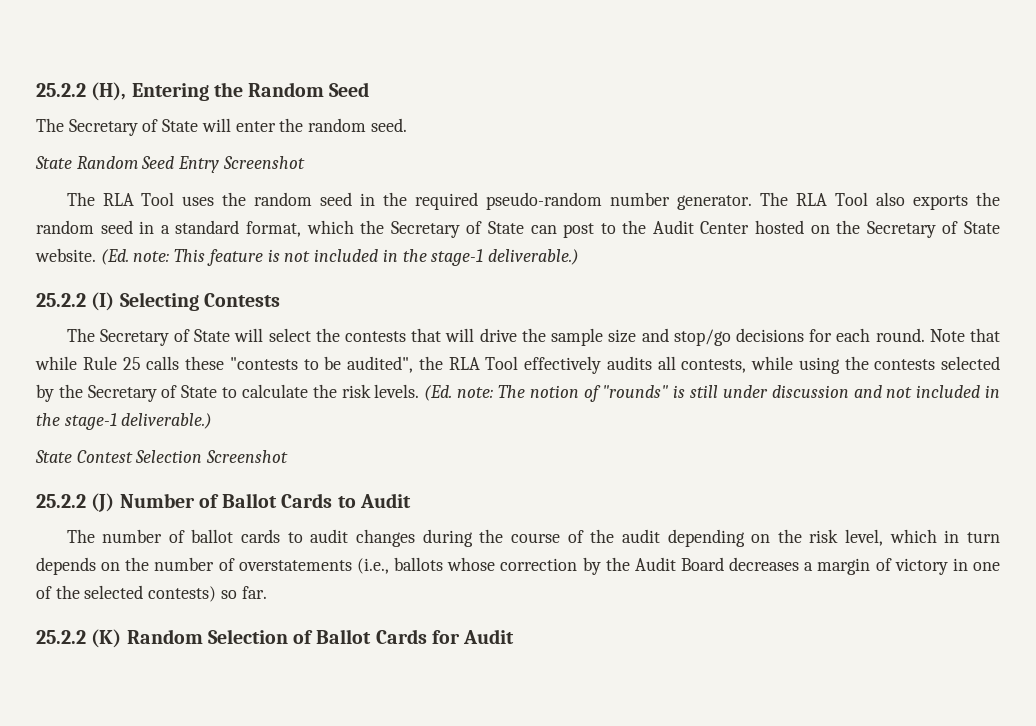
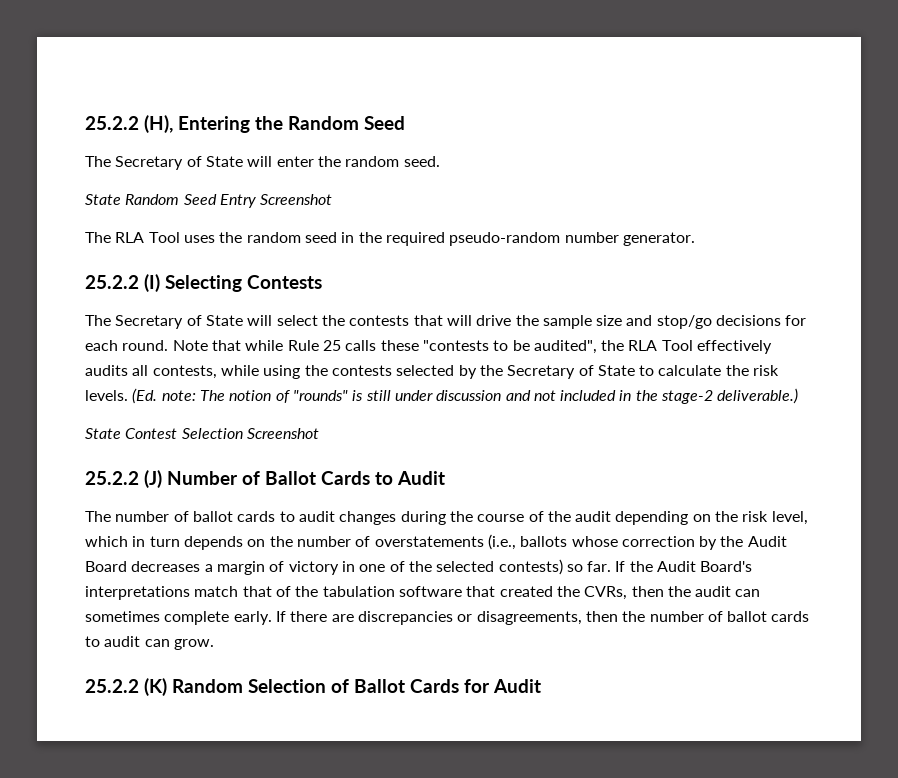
- The RLA Tool also exports the random seed in a standard format, which the Secretary of State can post to the Audit Center hosted on the Secretary of State website. (Ed. note: This feature is not included in the stage-1 deliverable.)
- (Ed. note: The notion of "rounds" is still under discussion and not included in the stage-1 deliverable.)
+ (Ed. note: The notion of "rounds" is still under discussion and not included in the stage-2 deliverable.)
+ If the Audit Board's interpretations match that of the tabulation software that created the CVRs, then the audit can sometimes complete early. If there are discrepancies or disagreements, then the number of ballot cards to audit can grow.

